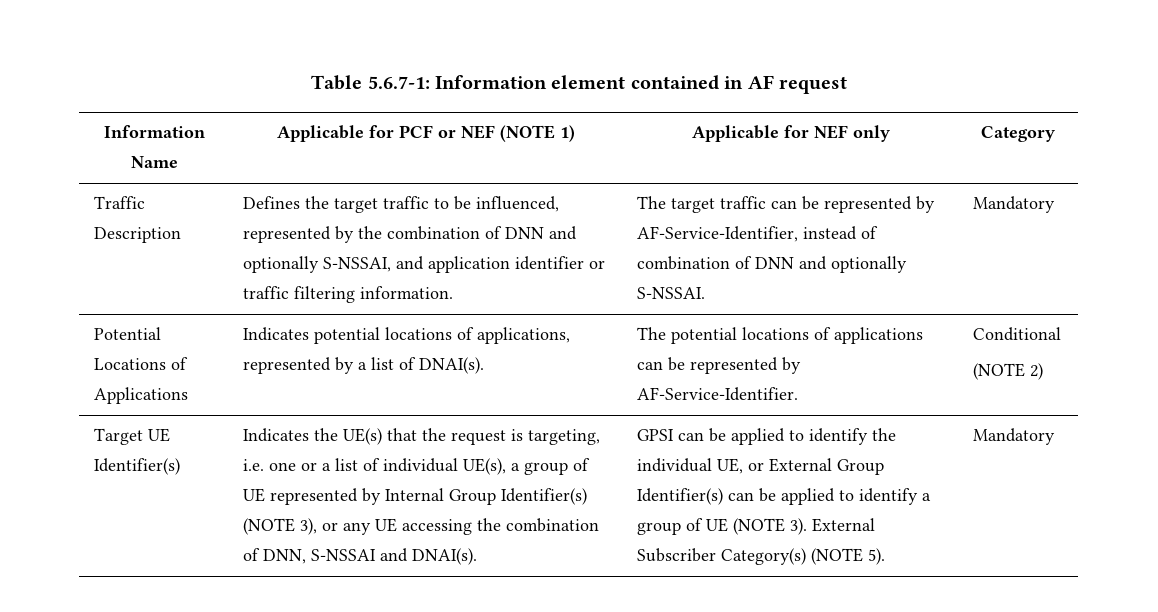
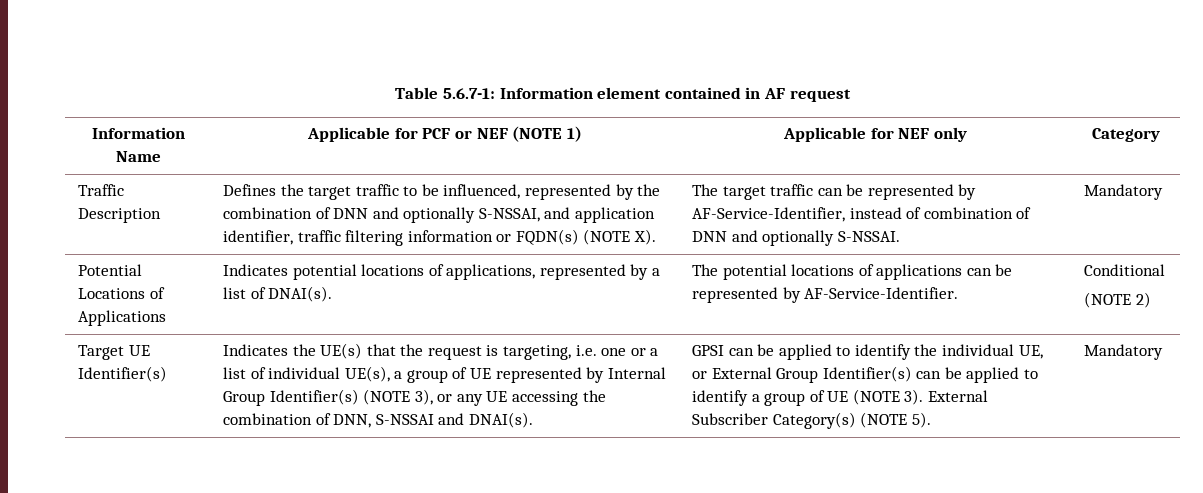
- Defines the target traffic to be influenced, represented by the combination of DNN and optionally S-NSSAI, and application identifier or traffic filtering information.
+ Defines the target traffic to be influenced, represented by the combination of DNN and optionally S-NSSAI, and application identifier, traffic filtering information or FQDN(s) (NOTE X).

